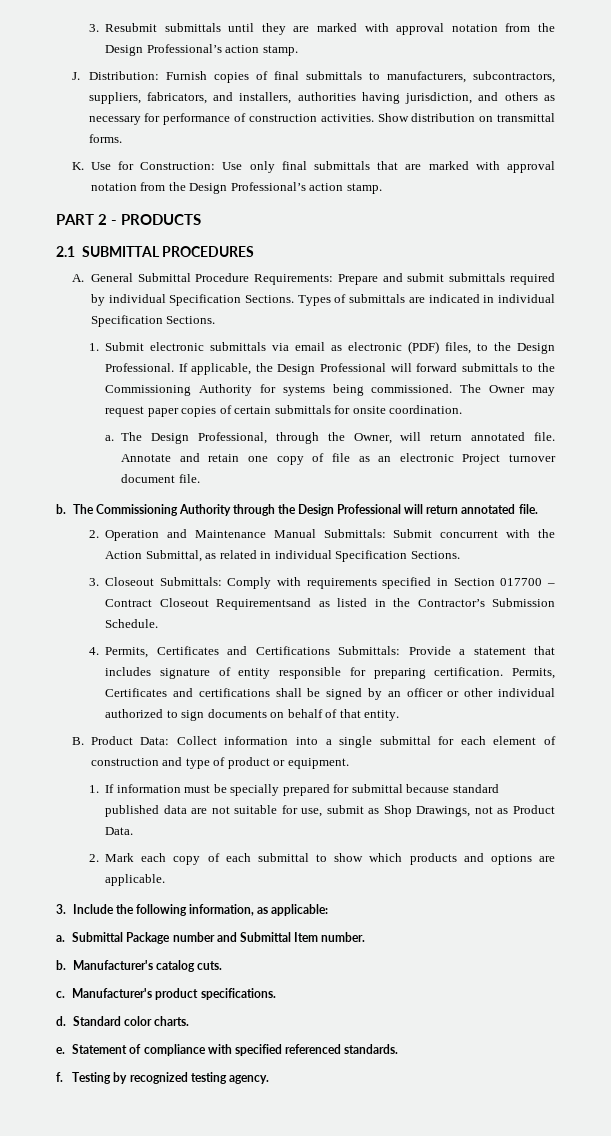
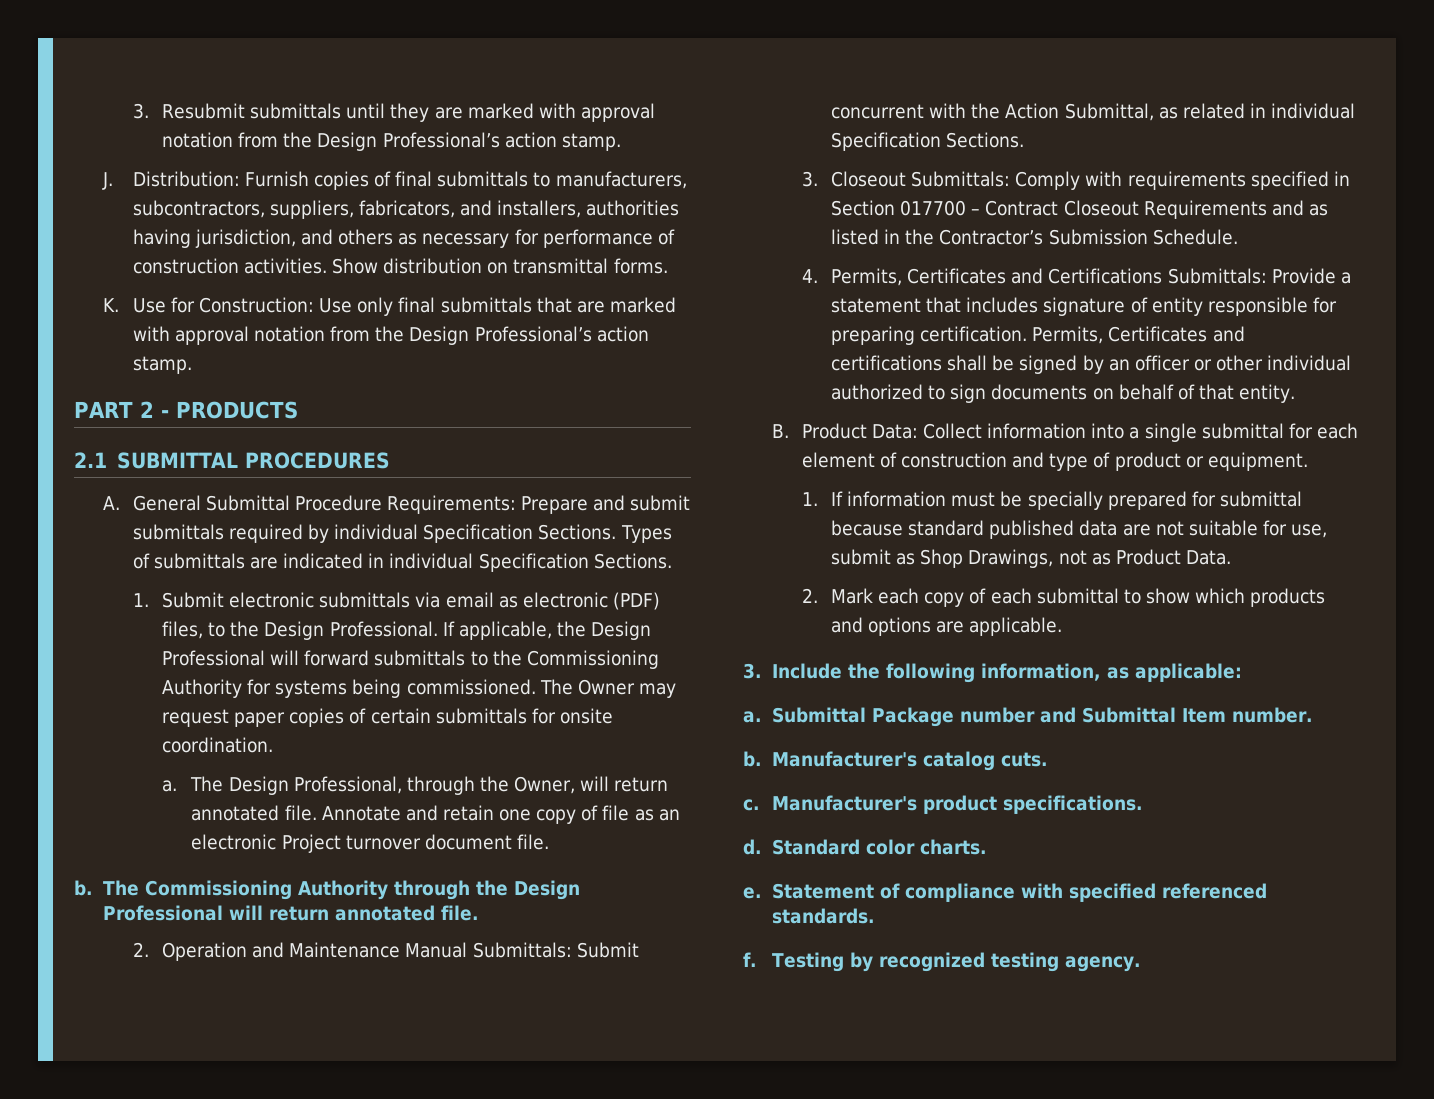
- 3. Closeout Submittals: Comply with requirements specified in Section 017700 – Contract Closeout Requirementsand as listed in the Contractor’s Submission Schedule.
+ 3. Closeout Submittals: Comply with requirements specified in Section 017700 – Contract Closeout Requirements and as listed in the Contractor’s Submission Schedule.

